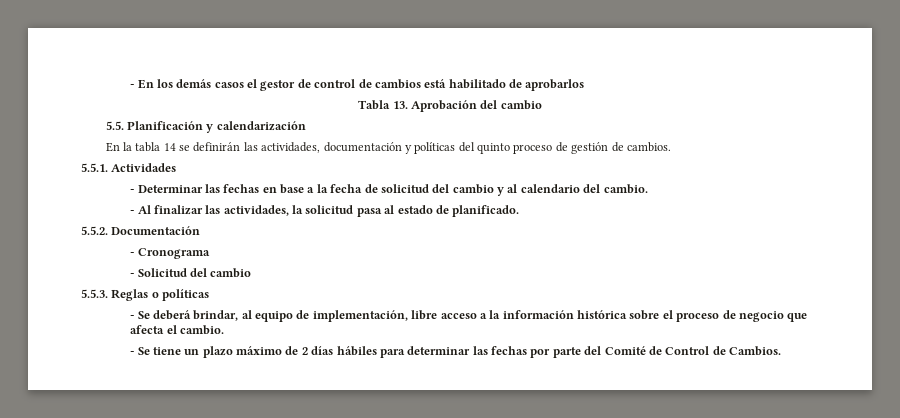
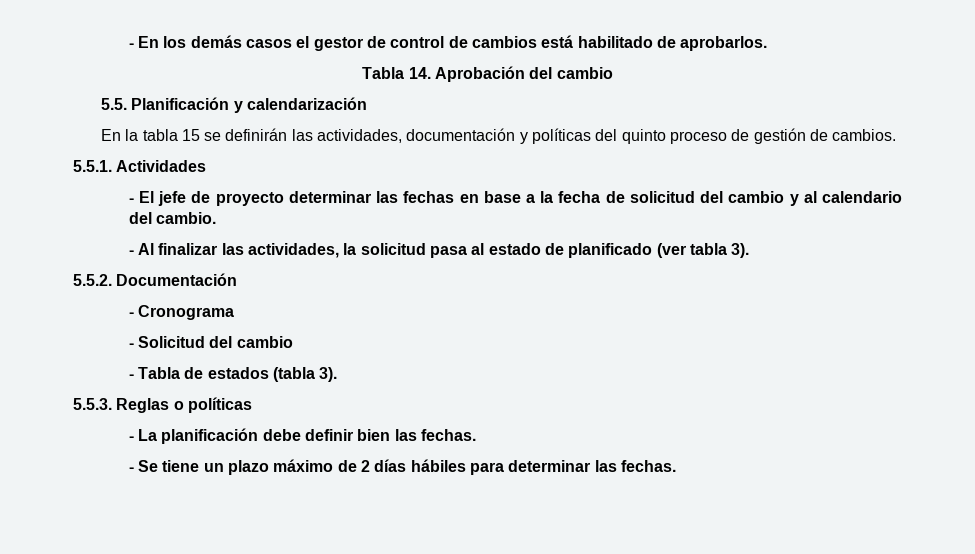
- - En los demás casos el gestor de control de cambios está habilitado de aprobarlos
- Tabla 13. Aprobación del cambio
+ - En los demás casos el gestor de control de cambios está habilitado de aprobarlos.
+ Tabla 14. Aprobación del cambio
- En la tabla 14 se definirán las actividades, documentación y políticas del quinto proceso de gestión de cambios.
+ En la tabla 15 se definirán las actividades, documentación y políticas del quinto proceso de gestión de cambios.
- - Determinar las fechas en base a la fecha de solicitud del cambio y al calendario del cambio.
+ - El jefe de proyecto determinar las fechas en base a la fecha de solicitud del cambio y al calendario del cambio.
- - Al finalizar las actividades, la solicitud pasa al estado de planificado.
+ - Al finalizar las actividades, la solicitud pasa al estado de planificado (ver tabla 3).
+ - Tabla de estados (tabla 3).
- - Se deberá brindar, al equipo de implementación, libre acceso a la información histórica sobre el proceso de negocio que afecta el cambio.
+ - La planificación debe definir bien las fechas.
- - Se tiene un plazo máximo de 2 días hábiles para determinar las fechas por parte del Comité de Control de Cambios.
+ - Se tiene un plazo máximo de 2 días hábiles para determinar las fechas.

